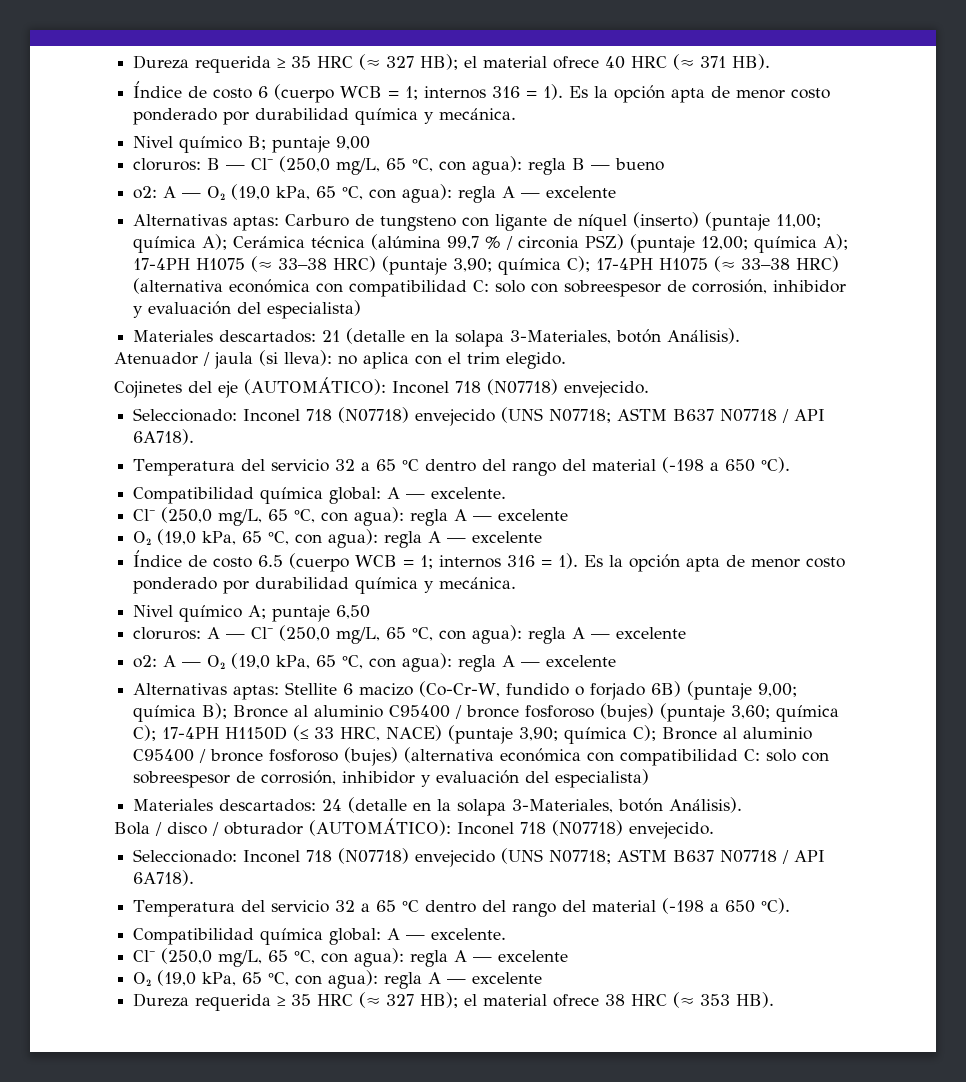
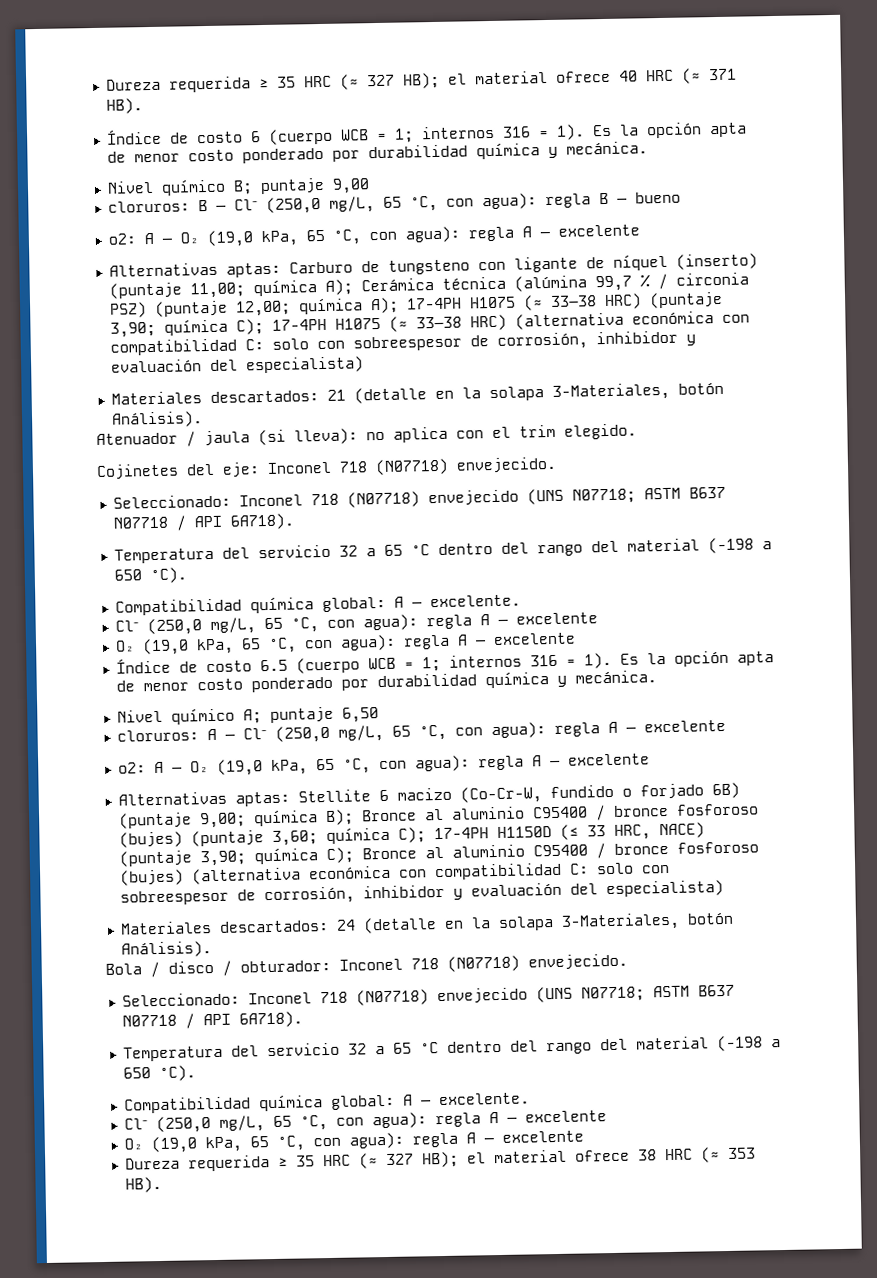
- Cojinetes del eje (AUTOMÁTICO): Inconel 718 (N07718) envejecido.
+ Cojinetes del eje: Inconel 718 (N07718) envejecido.
- Bola / disco / obturador (AUTOMÁTICO): Inconel 718 (N07718) envejecido.
+ Bola / disco / obturador: Inconel 718 (N07718) envejecido.

